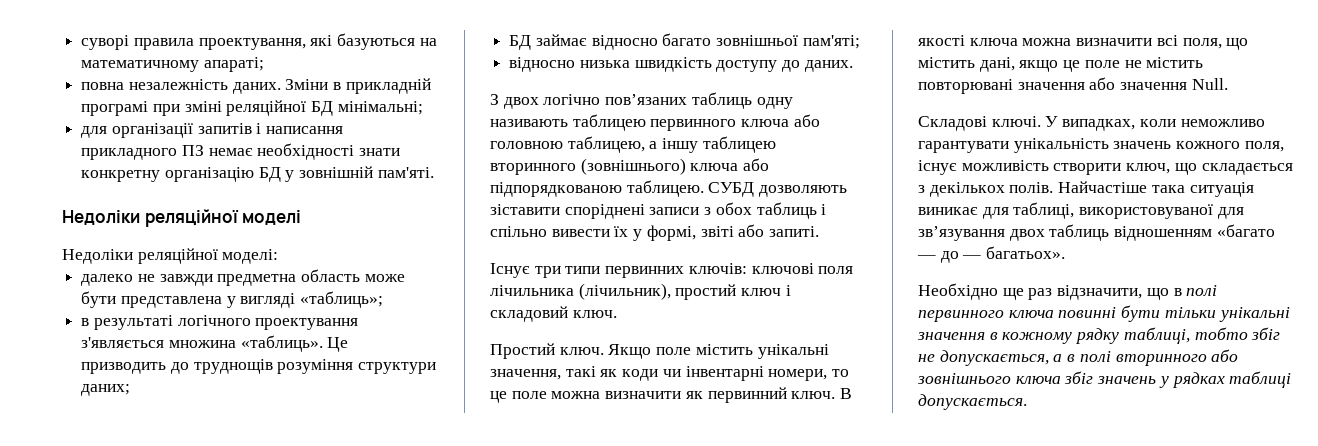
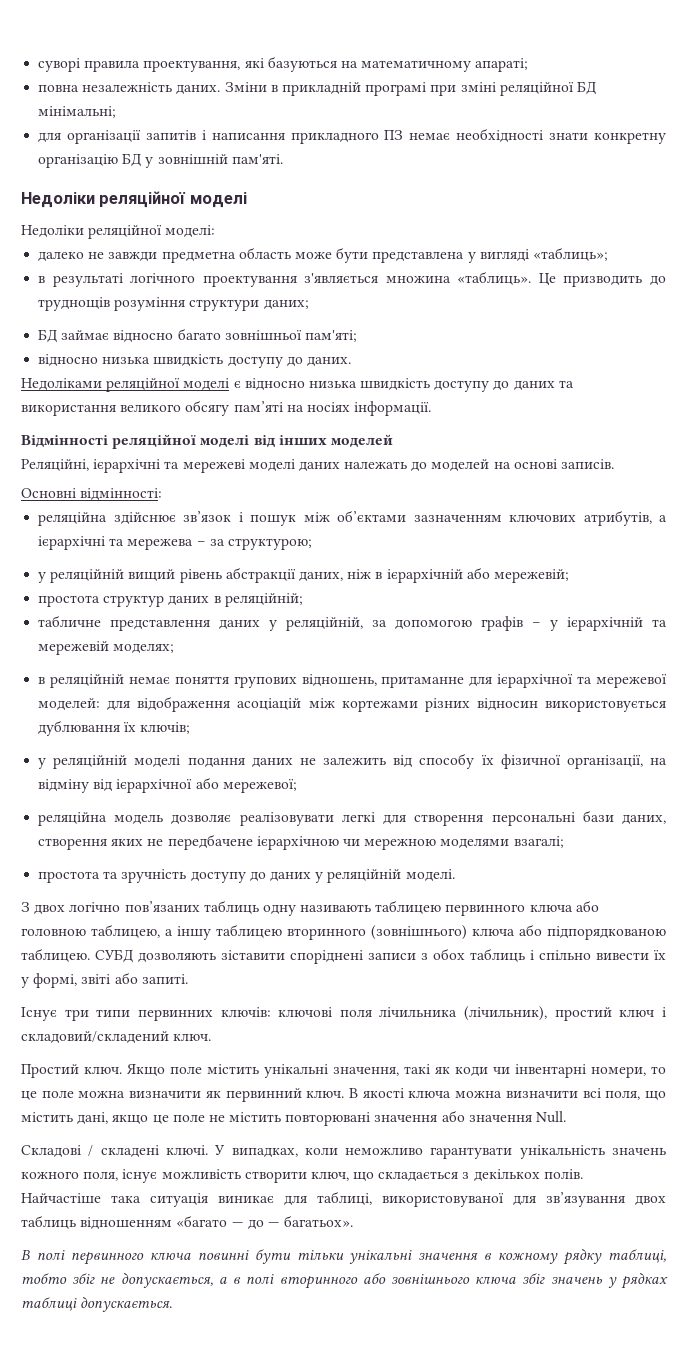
+ Недоліками реляційної моделі є відносно низька швидкість доступу до даних та використання великого обсягу пам’яті на носіях інформації.
+ Відмінності реляційної моделі від інших моделей
+ Реляційні, ієрархічні та мережеві моделі даних належать до моделей на основі записів.
+ Основні відмінності:
+ реляційна здійснює зв’язок і пошук між об’єктами зазначенням ключових атрибутів, а ієрархічні та мережева – за структурою;
+ у реляційній вищий рівень абстракції даних, ніж в ієрархічній або мережевій;
+ простота структур даних в реляційній;
+ табличне представлення даних у реляційній, за допомогою графів – у ієрархічній та мережевій моделях;
+ в реляційній немає поняття групових відношень, притаманне для ієрархічної та мережевої моделей: для відображення асоціацій між кортежами різних відносин використовується дублювання їх ключів;
+ у реляційній моделі подання даних не залежить від способу їх фізичної організації, на відміну від ієрархічної або мережевої;
+ реляційна модель дозволяє реалізовувати легкі для створення персональні бази даних, створення яких не передбачене ієрархічною чи мережною моделями взагалі;
+ простота та зручність доступу до даних у реляційній моделі.
- Існує три типи первинних ключів: ключові поля лічильника (лічильник), простий ключ і складовий ключ.
+ Існує три типи первинних ключів: ключові поля лічильника (лічильник), простий ключ і складовий/складений ключ.
- Складові ключі.
+ Складові / складені ключі.
- Необхідно ще раз відзначити, що в полі первинного ключа повинні бути тільки унікальні значення в кожному рядку таблиці, тобто збіг не допускається, а в полі вторинного або зовнішнього ключа збіг значень у рядках таблиці допускається.
+ В полі первинного ключа повинні бути тільки унікальні значення в кожному рядку таблиці, тобто збіг не допускається, а в полі вторинного або зовнішнього ключа збіг значень у рядках таблиці допускається.

